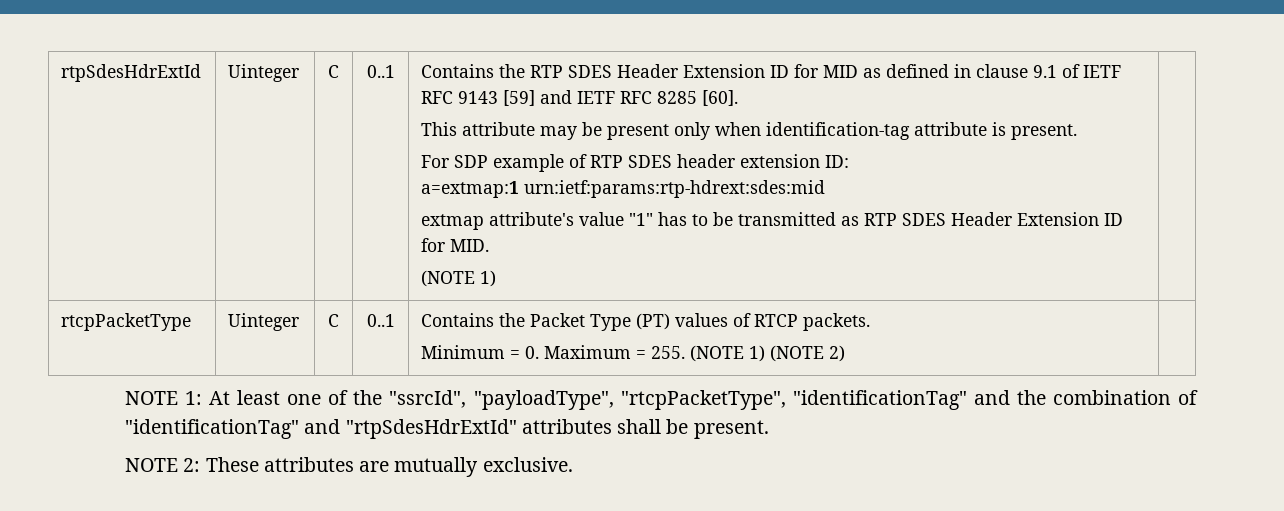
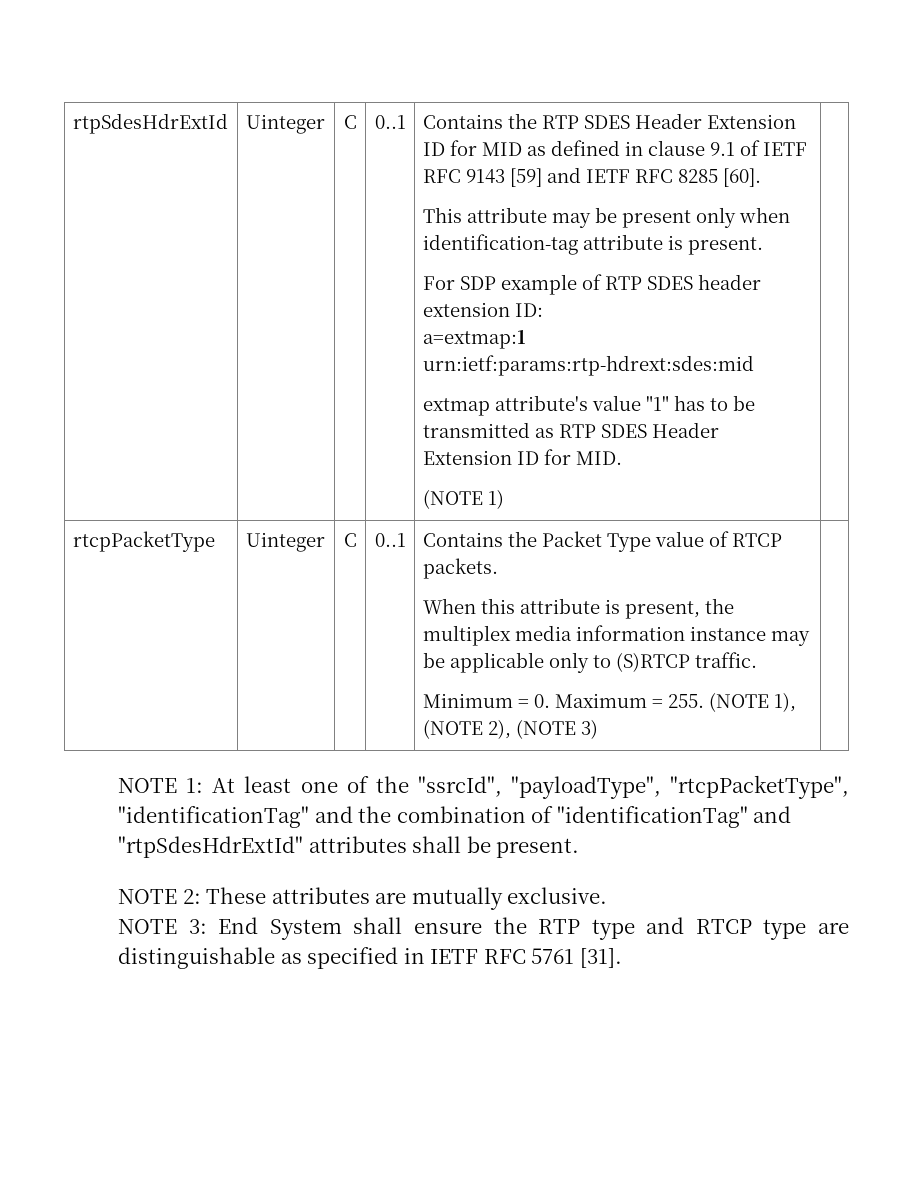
- Contains the Packet Type (PT) values of RTCP packets.
+ Contains the Packet Type value of RTCP packets.
+ When this attribute is present, the multiplex media information instance may be applicable only to (S)RTCP traffic.
- Minimum = 0. Maximum = 255. (NOTE 1) (NOTE 2)
+ Minimum = 0. Maximum = 255. (NOTE 1), (NOTE 2), (NOTE 3)
+ NOTE 3: End System shall ensure the RTP type and RTCP type are distinguishable as specified in IETF RFC 5761 [31].

